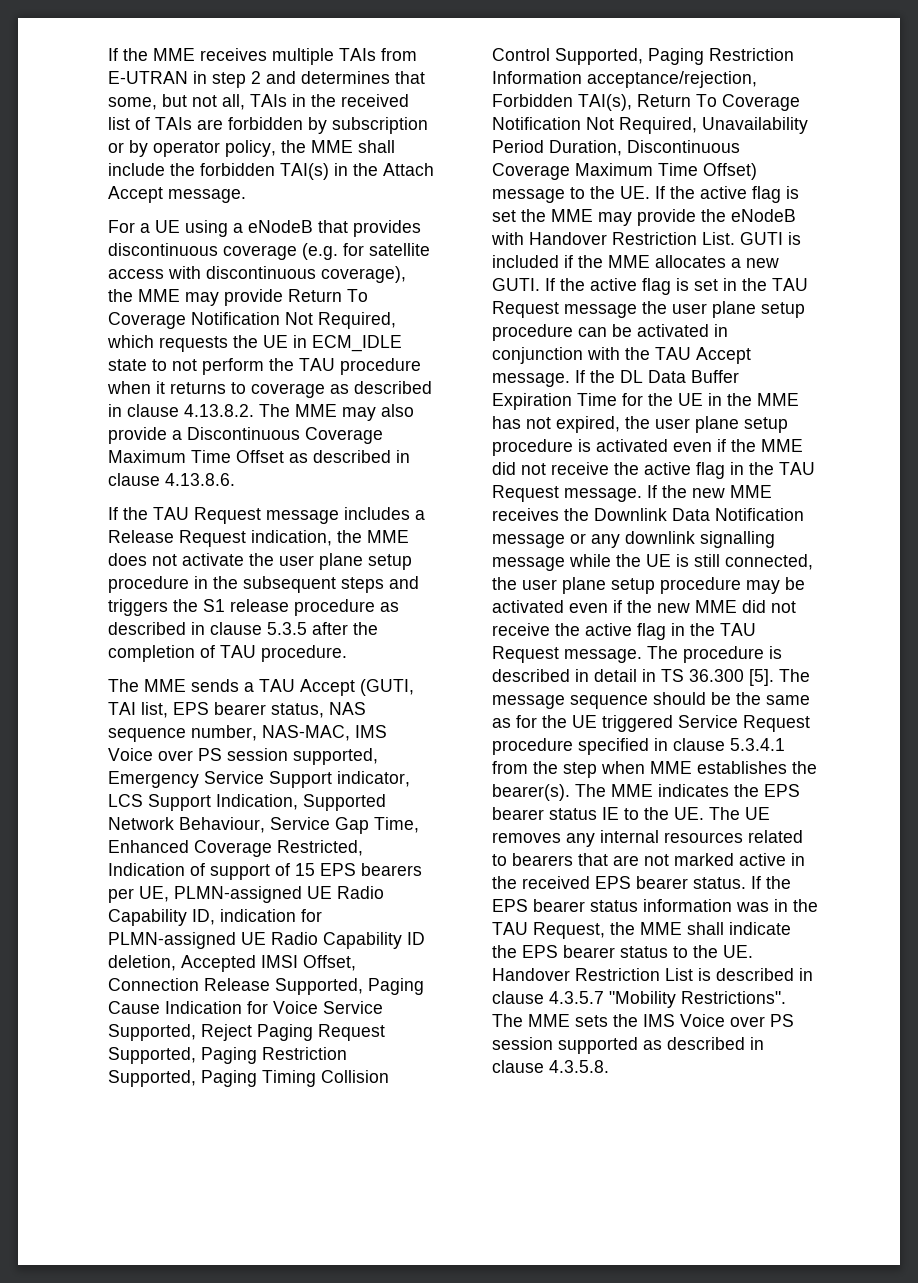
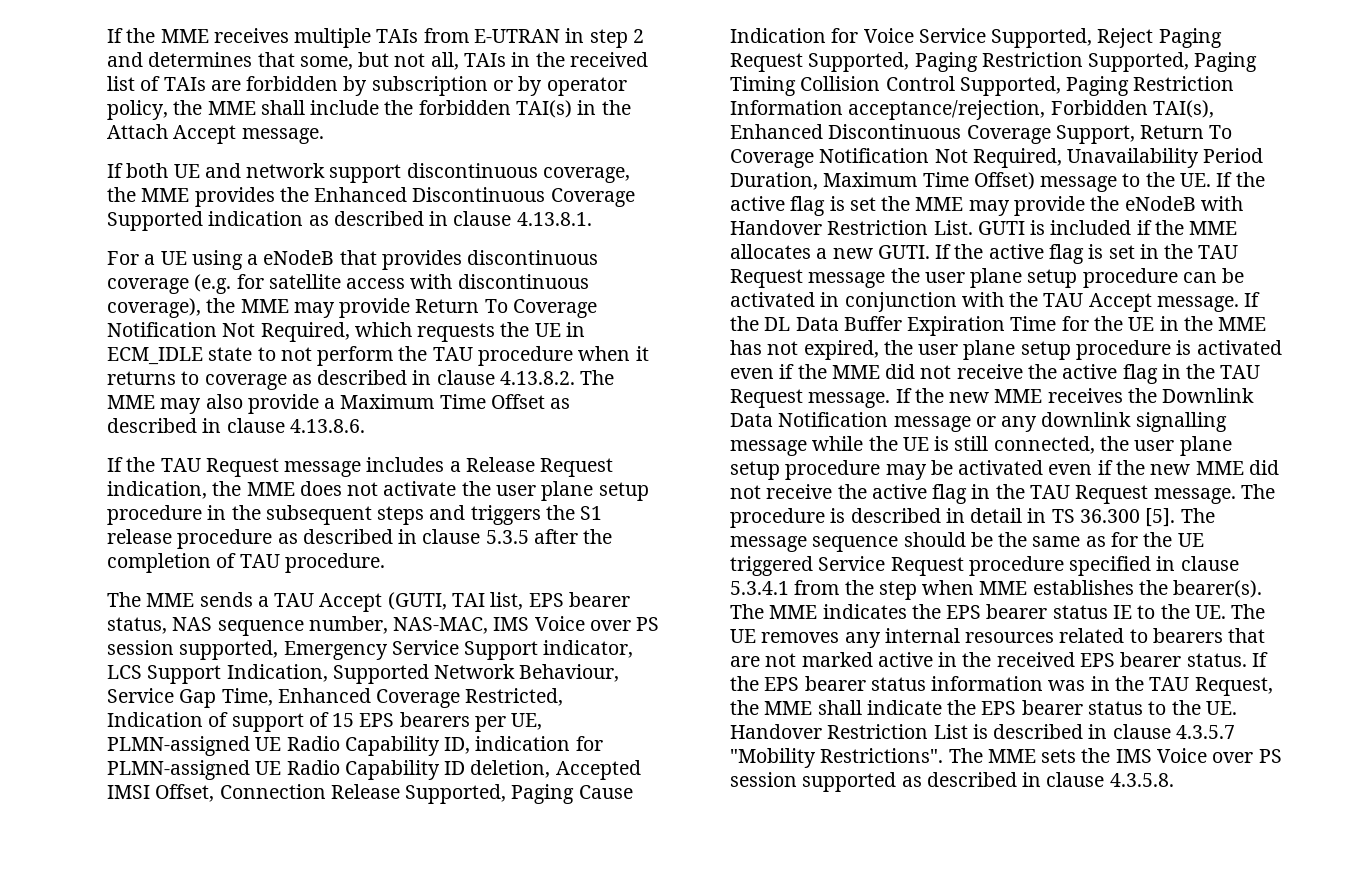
+ If both UE and network support discontinuous coverage, the MME provides the Enhanced Discontinuous Coverage Supported indication as described in clause 4.13.8.1.
- For a UE using a eNodeB that provides discontinuous coverage (e.g. for satellite access with discontinuous coverage), the MME may provide Return To Coverage Notification Not Required, which requests the UE in ECM_IDLE state to not perform the TAU procedure when it returns to coverage as described in clause 4.13.8.2. The MME may also provide a Discontinuous Coverage Maximum Time Offset as described in clause 4.13.8.6.
+ For a UE using a eNodeB that provides discontinuous coverage (e.g. for satellite access with discontinuous coverage), the MME may provide Return To Coverage Notification Not Required, which requests the UE in ECM_IDLE state to not perform the TAU procedure when it returns to coverage as described in clause 4.13.8.2. The MME may also provide a Maximum Time Offset as described in clause 4.13.8.6.
- The MME sends a TAU Accept (GUTI, TAI list, EPS bearer status, NAS sequence number, NAS-MAC, IMS Voice over PS session supported, Emergency Service Support indicator, LCS Support Indication, Supported Network Behaviour, Service Gap Time, Enhanced Coverage Restricted, Indication of support of 15 EPS bearers per UE, PLMN-assigned UE Radio Capability ID, indication for PLMN-assigned UE Radio Capability ID deletion, Accepted IMSI Offset, Connection Release Supported, Paging Cause Indication for Voice Service Supported, Reject Paging Request Supported, Paging Restriction Supported, Paging Timing Collision Control Supported, Paging Restriction Information acceptance/rejection, Forbidden TAI(s), Return To Coverage Notification Not Required, Unavailability Period Duration, Discontinuous Coverage Maximum Time Offset) message to the UE. If the active flag is set the MME may provide the eNodeB with Handover Restriction List.
+ The MME sends a TAU Accept (GUTI, TAI list, EPS bearer status, NAS sequence number, NAS-MAC, IMS Voice over PS session supported, Emergency Service Support indicator, LCS Support Indication, Supported Network Behaviour, Service Gap Time, Enhanced Coverage Restricted, Indication of support of 15 EPS bearers per UE, PLMN-assigned UE Radio Capability ID, indication for PLMN-assigned UE Radio Capability ID deletion, Accepted IMSI Offset, Connection Release Supported, Paging Cause Indication for Voice Service Supported, Reject Paging Request Supported, Paging Restriction Supported, Paging Timing Collision Control Supported, Paging Restriction Information acceptance/rejection, Forbidden TAI(s), Enhanced Discontinuous Coverage Support, Return To Coverage Notification Not Required, Unavailability Period Duration, Maximum Time Offset) message to the UE. If the active flag is set the MME may provide the eNodeB with Handover Restriction List.

